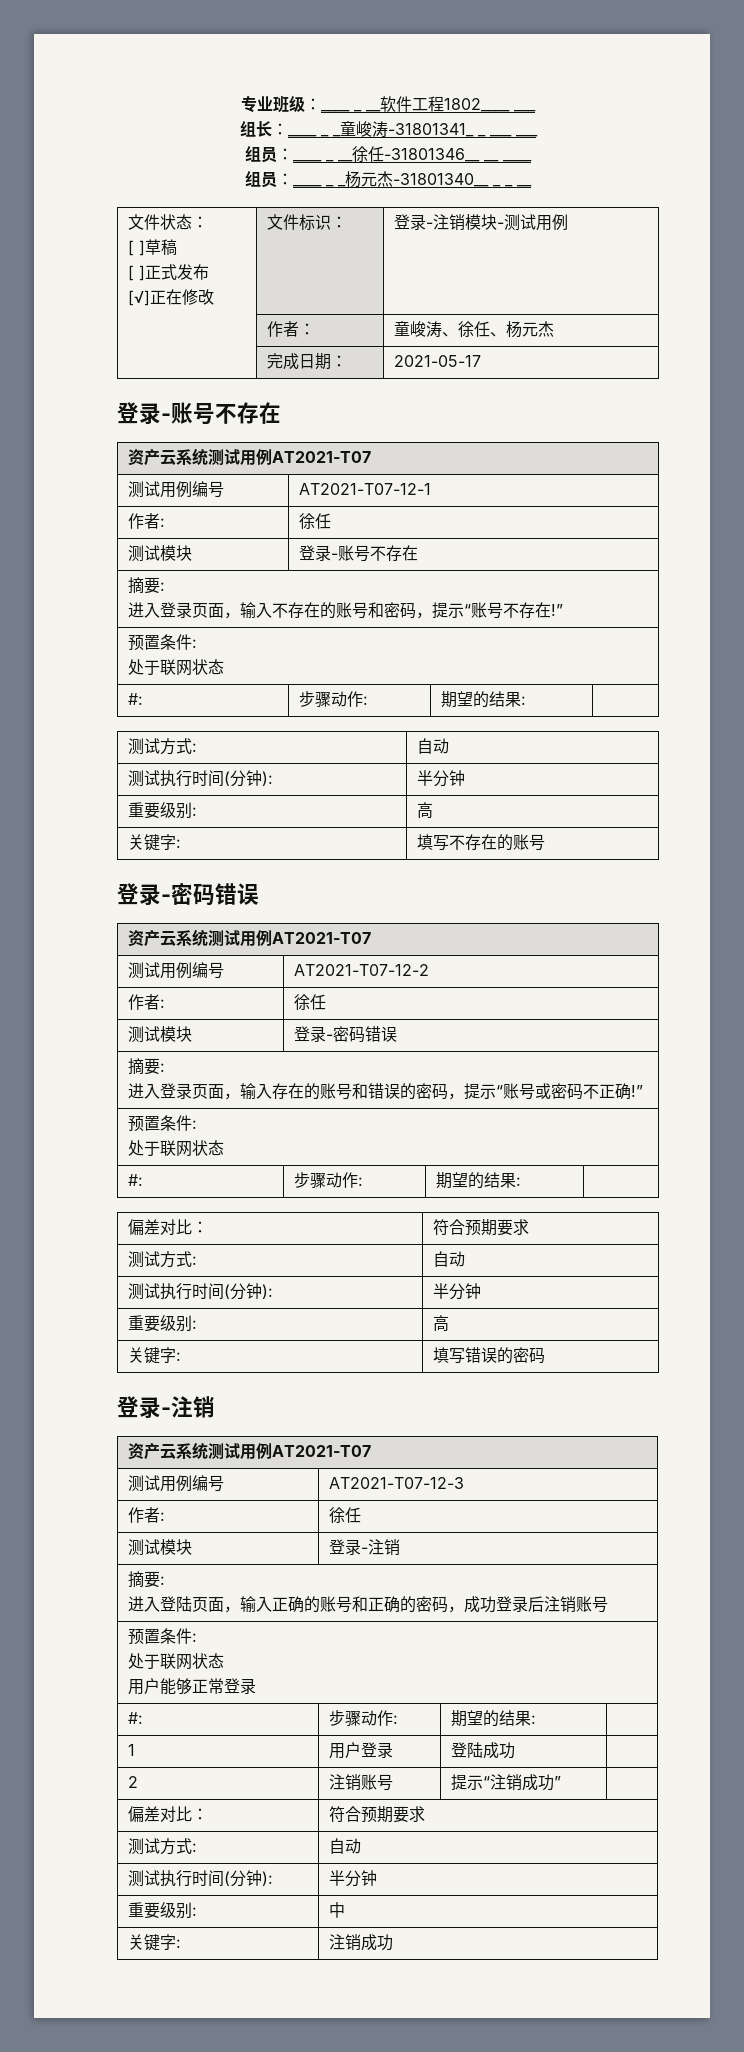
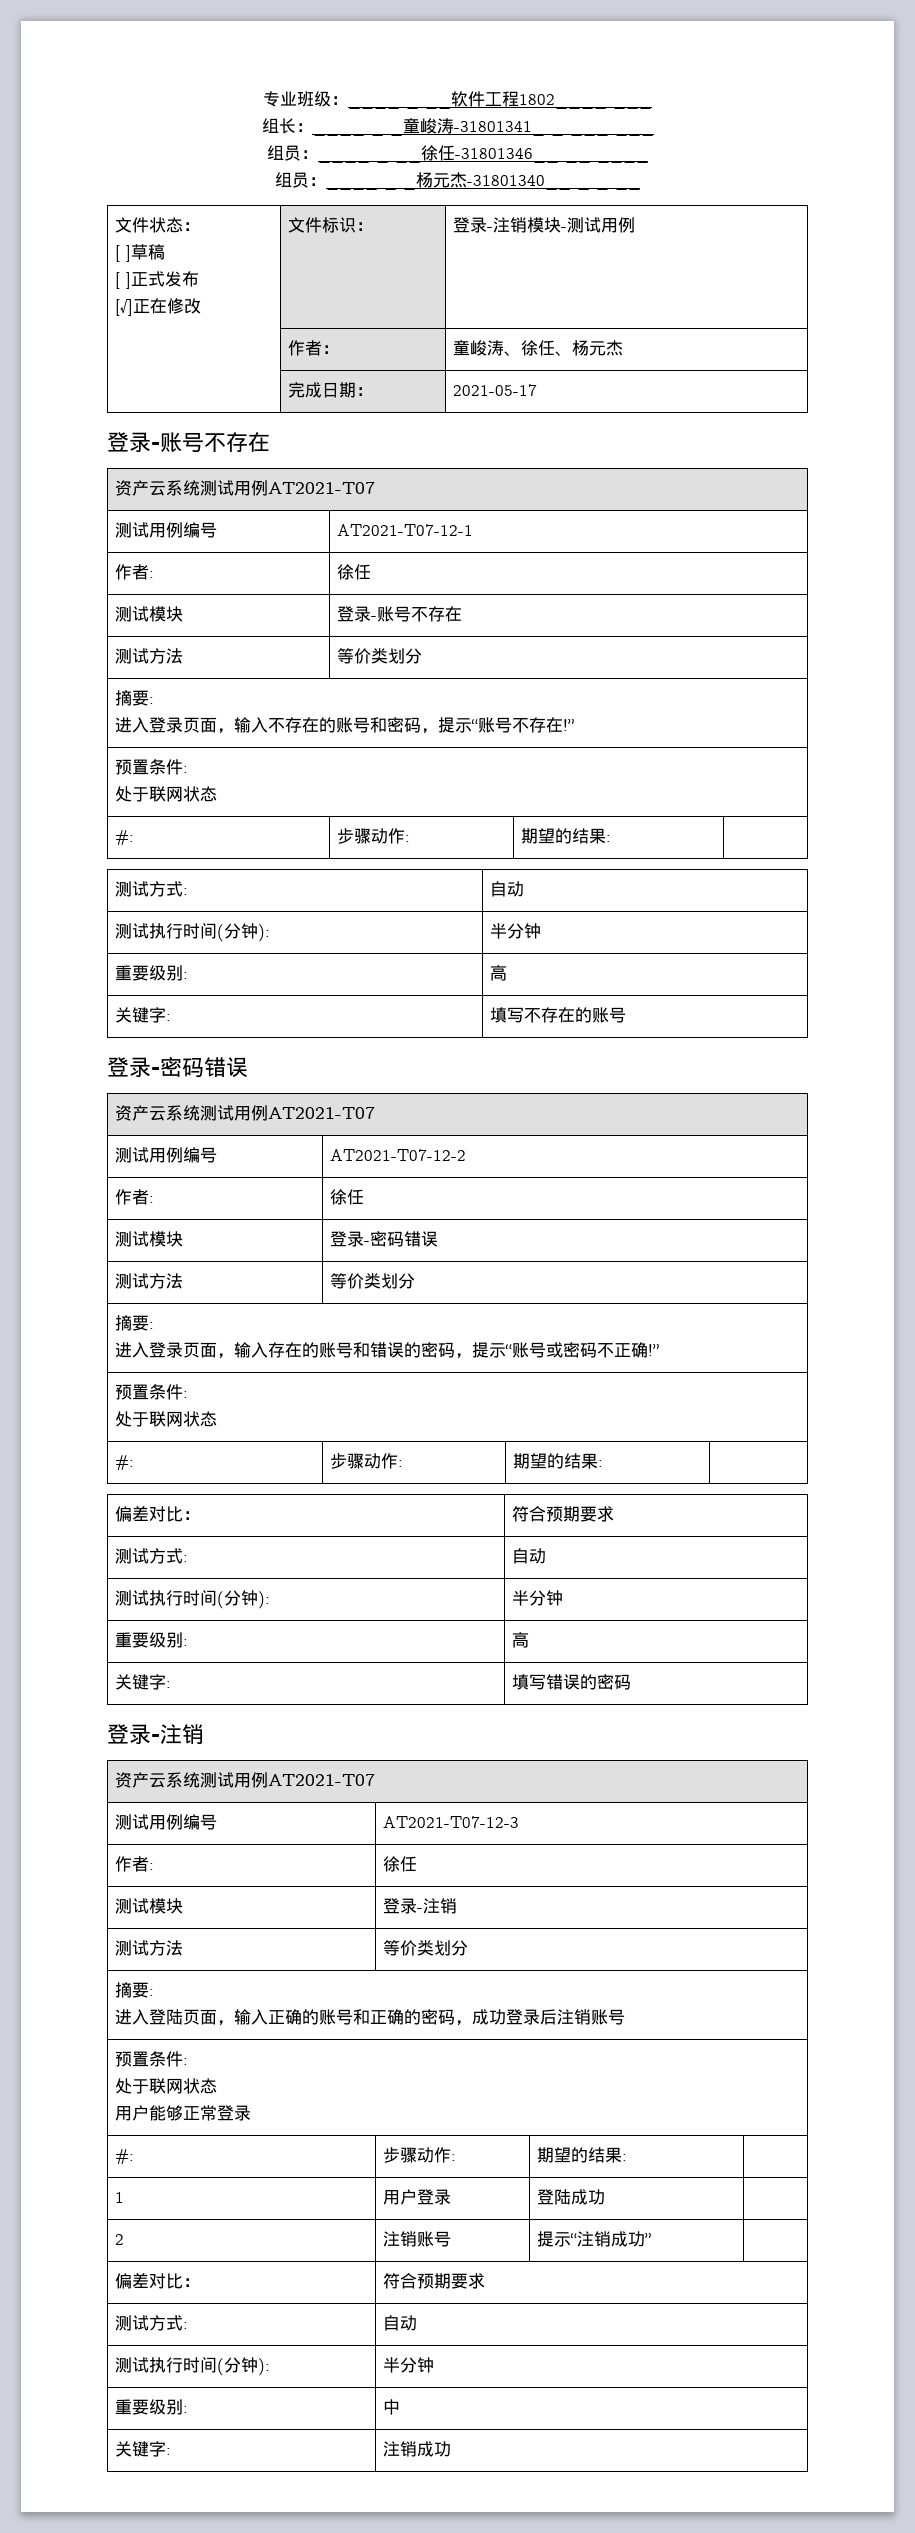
  测试模块 | 登录-账号不存在
+ 测试方法 | 等价类划分
  测试模块 | 登录-密码错误
+ 测试方法 | 等价类划分
  测试模块 | 登录-注销
+ 测试方法 | 等价类划分

